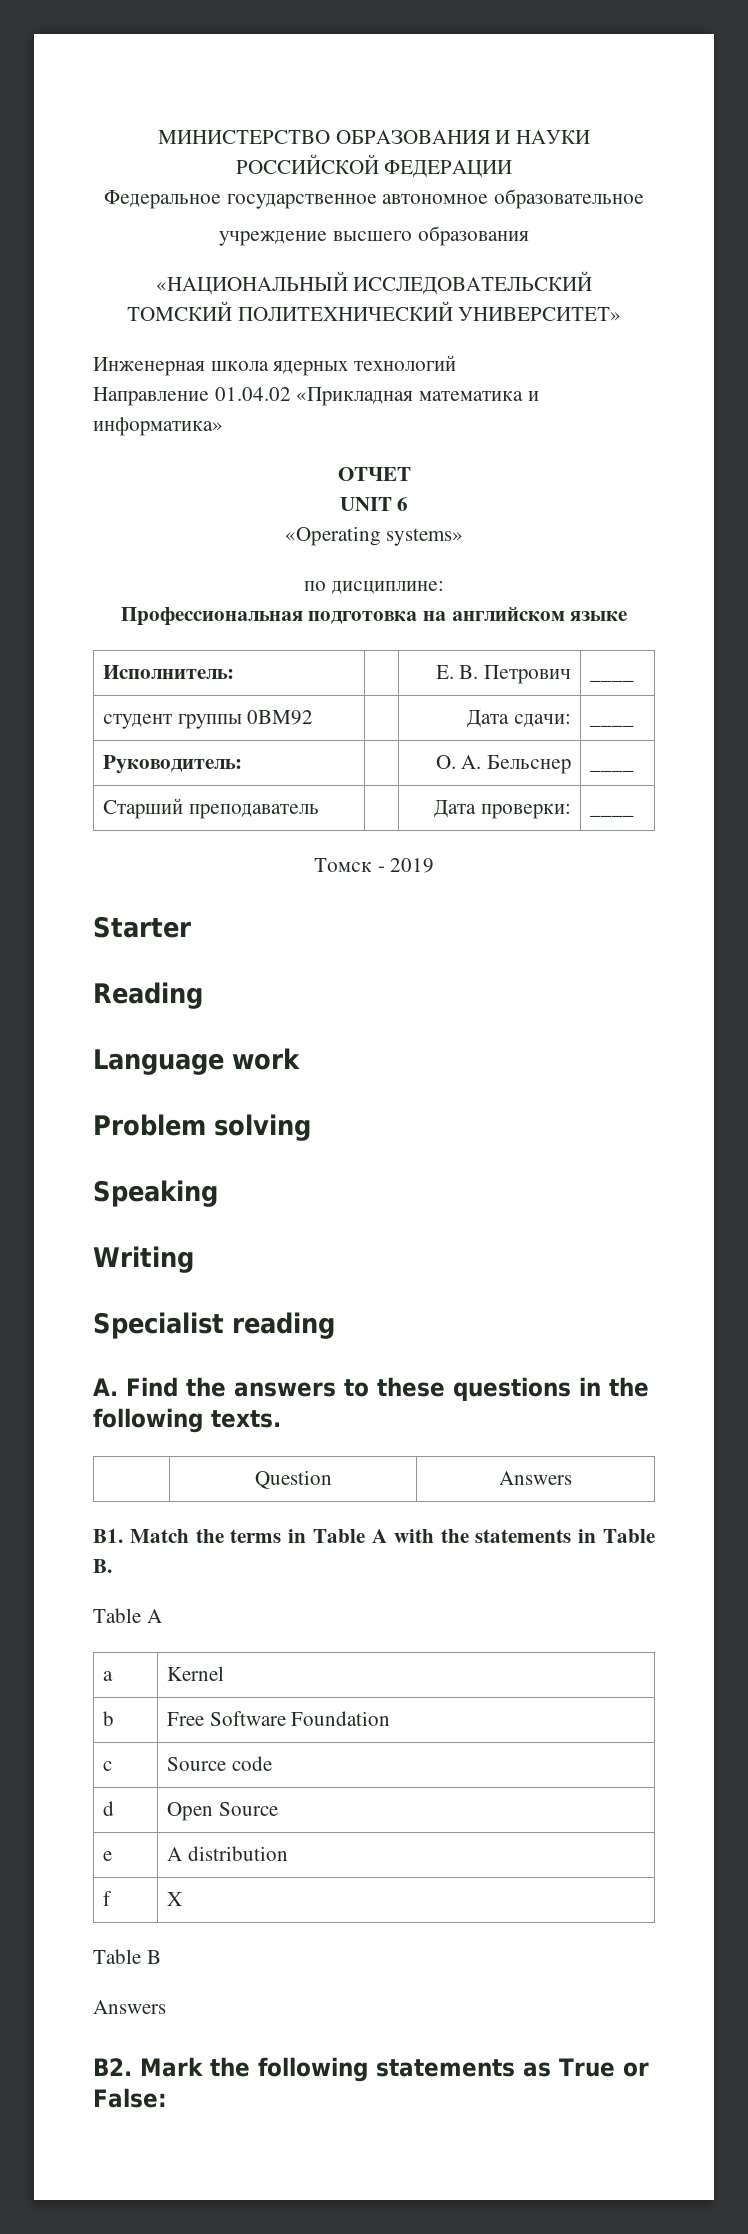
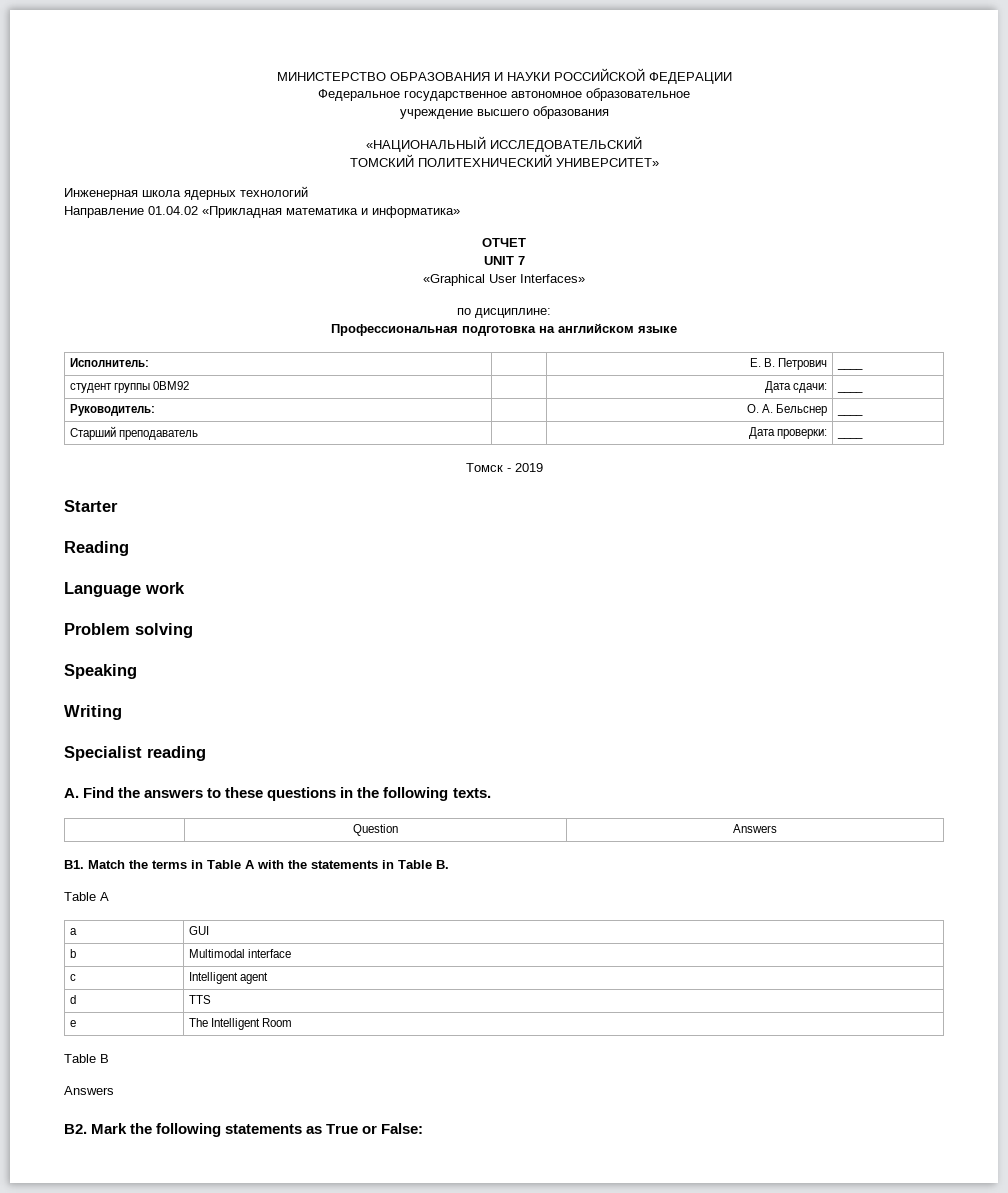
- UNIT 6
- «Operating systems»
+ UNIT 7
+ «Graphical User Interfaces»
- a | Kernel
+ a | GUI
- b | Free Software Foundation
+ b | Multimodal interface
- c | Source code
+ c | Intelligent agent
- d | Open Source
+ d | TTS
- e | A distribution
- f | X
+ e | The Intelligent Room

